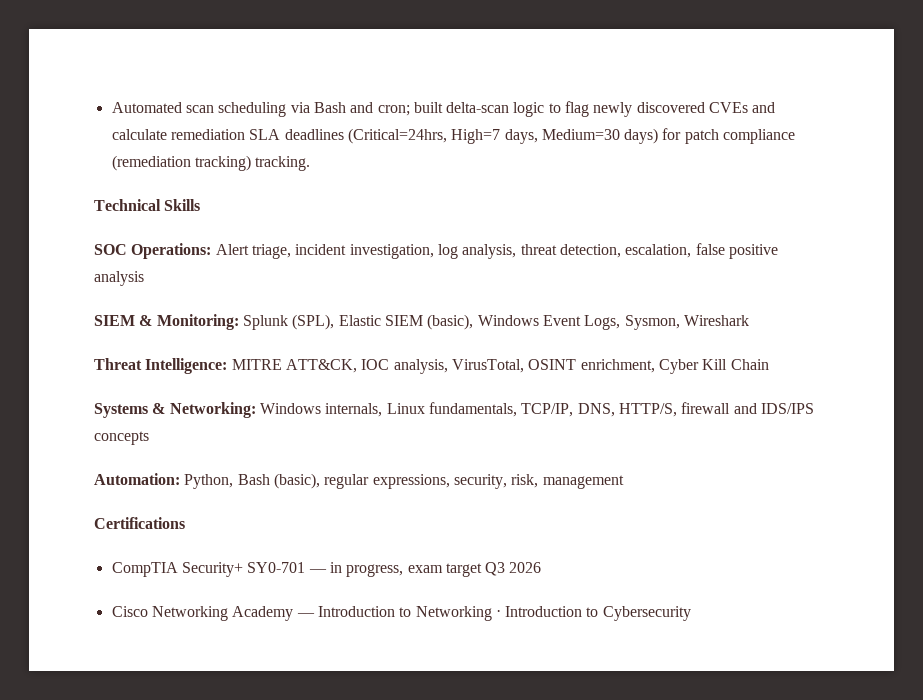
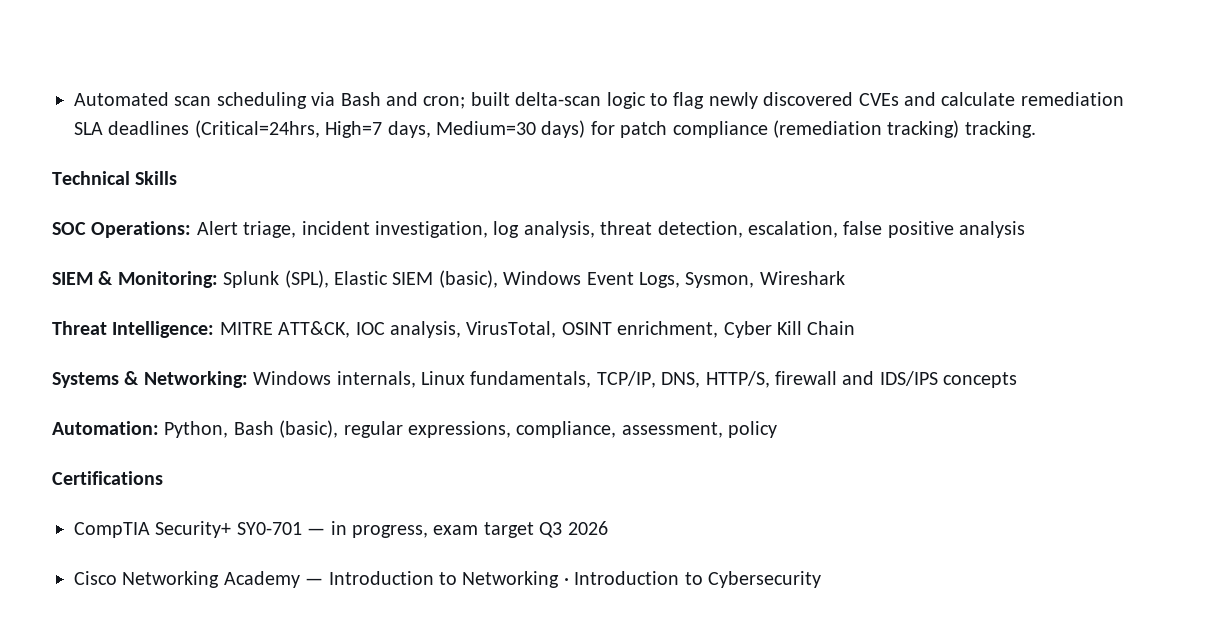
- Automation: Python, Bash (basic), regular expressions, security, risk, management
+ Automation: Python, Bash (basic), regular expressions, compliance, assessment, policy

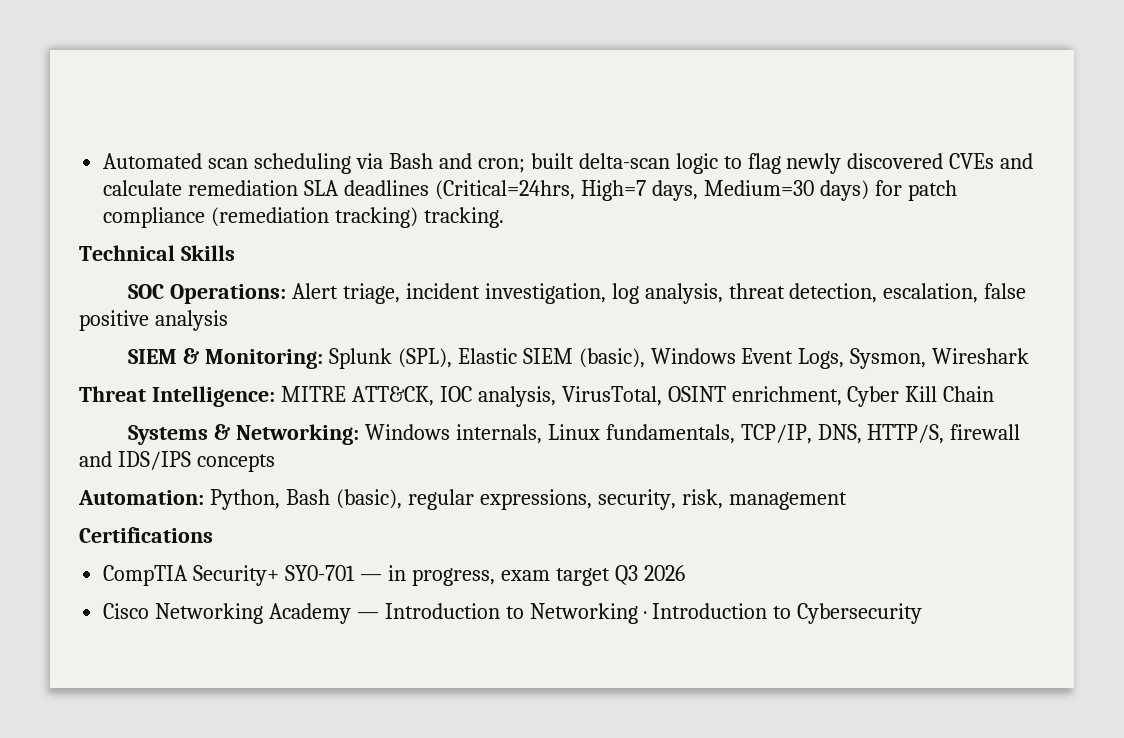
- Automation: Python, Bash (basic), regular expressions, compliance, assessment, policy
+ Automation: Python, Bash (basic), regular expressions, security, risk, management

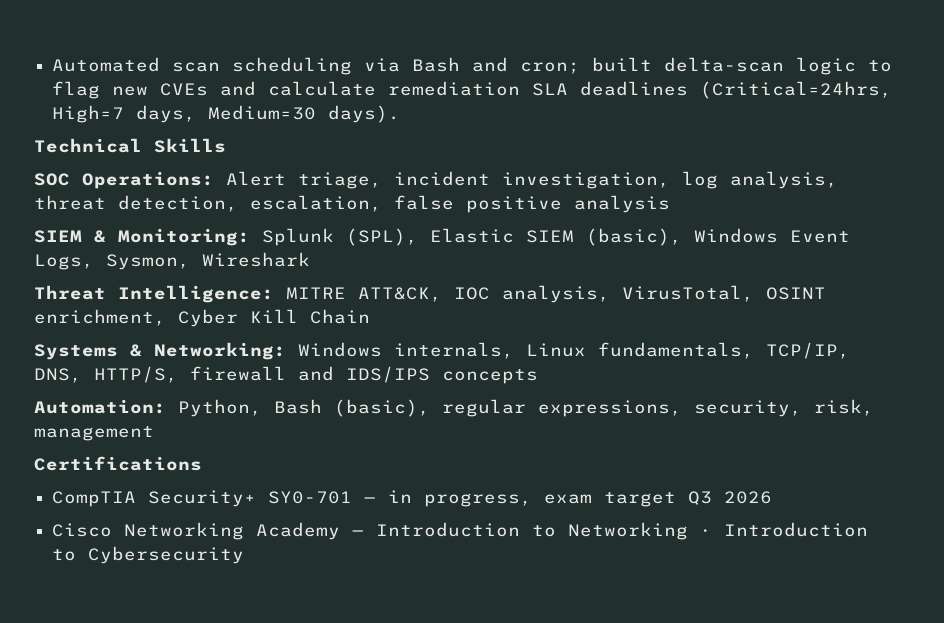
- Automated scan scheduling via Bash and cron; built delta-scan logic to flag newly discovered CVEs and calculate remediation SLA deadlines (Critical=24hrs, High=7 days, Medium=30 days) for patch compliance (remediation tracking) tracking.
+ Automated scan scheduling via Bash and cron; built delta-scan logic to flag new CVEs and calculate remediation SLA deadlines (Critical=24hrs, High=7 days, Medium=30 days).

